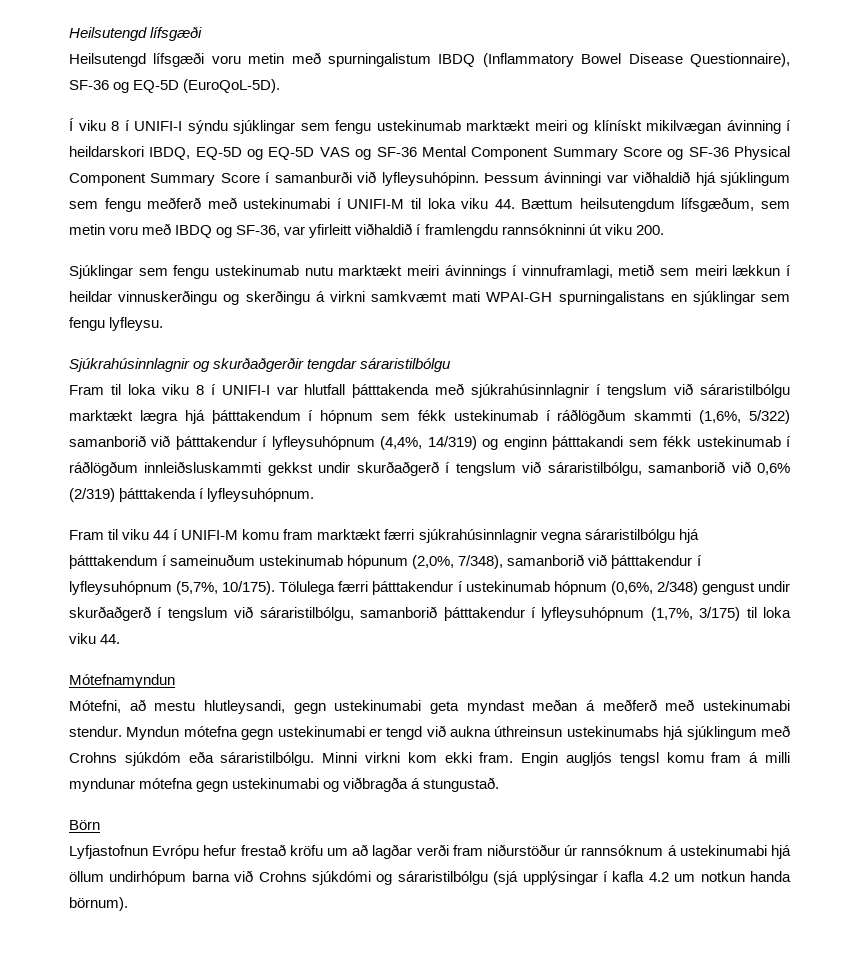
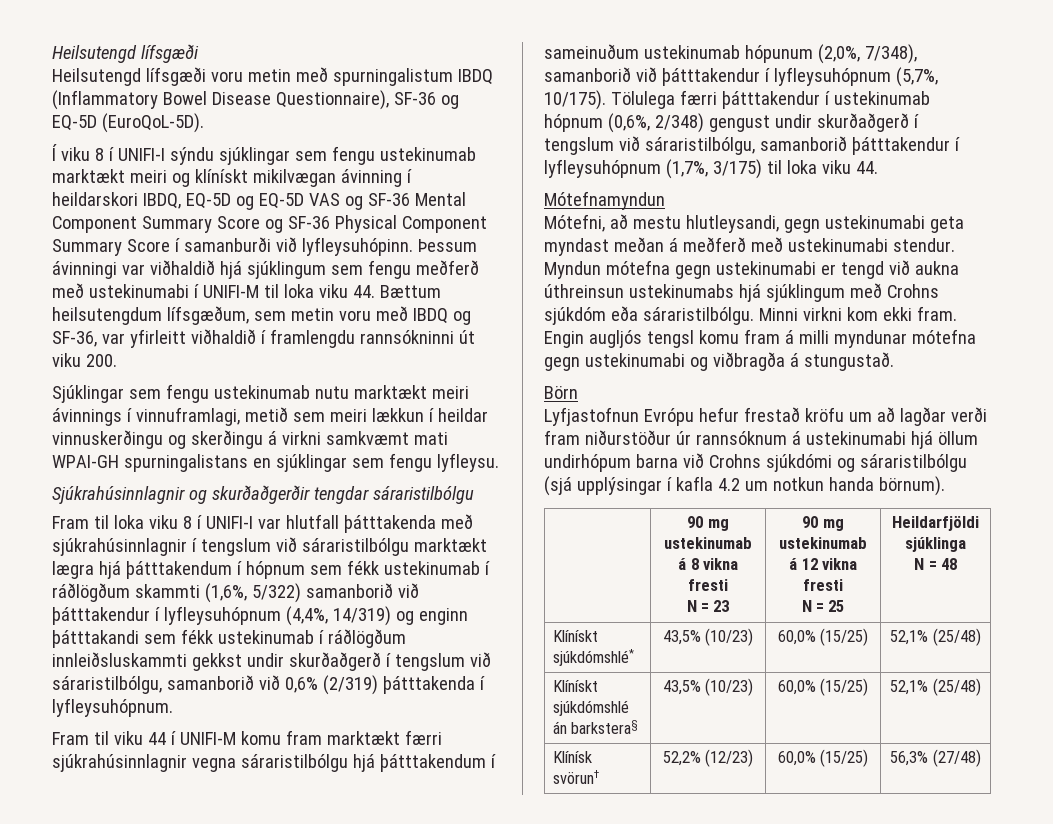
+ | 90 mg ustekinumab á 8 vikna fresti
+ N = 23 | 90 mg ustekinumab á 12 vikna fresti
+ N = 25 | Heildarfjöldi sjúklinga
+ N = 48
+ Klínískt sjúkdómshlé* | 43,5% (10/23) | 60,0% (15/25) | 52,1% (25/48)
+ Klínískt sjúkdómshlé án barkstera§ | 43,5% (10/23) | 60,0% (15/25) | 52,1% (25/48)
+ Klínísk svörun† | 52,2% (12/23) | 60,0% (15/25) | 56,3% (27/48)

